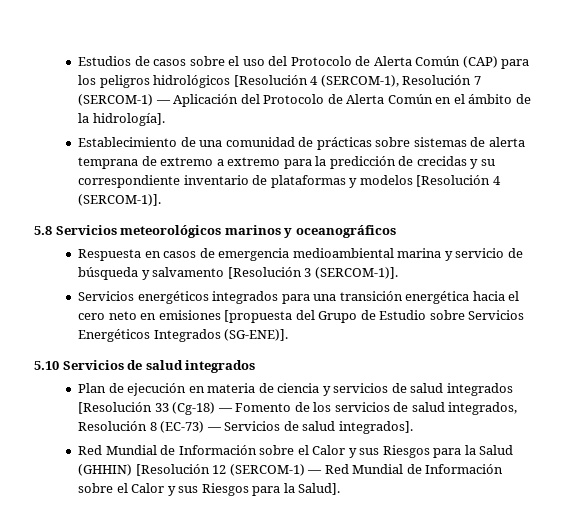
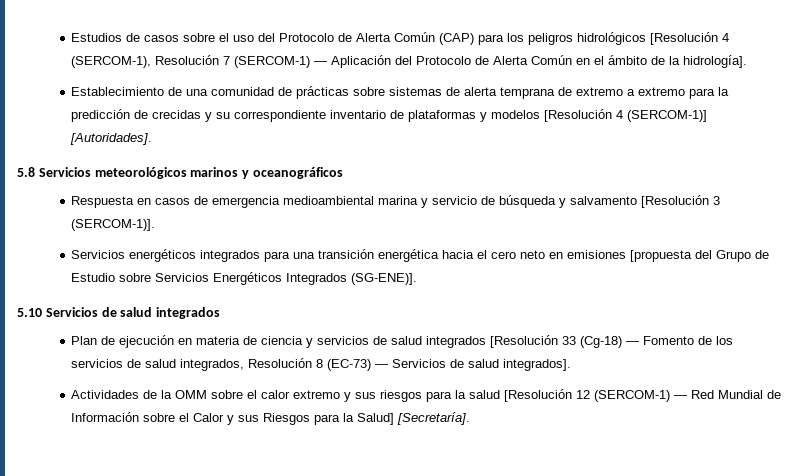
- Establecimiento de una comunidad de prácticas sobre sistemas de alerta temprana de extremo a extremo para la predicción de crecidas y su correspondiente inventario de plataformas y modelos [Resolución 4 (SERCOM-1)].
+ Establecimiento de una comunidad de prácticas sobre sistemas de alerta temprana de extremo a extremo para la predicción de crecidas y su correspondiente inventario de plataformas y modelos [Resolución 4 (SERCOM-1)] [Autoridades].
- Red Mundial de Información sobre el Calor y sus Riesgos para la Salud (GHHIN) [Resolución 12 (SERCOM-1) — Red Mundial de Información sobre el Calor y sus Riesgos para la Salud].
+ Actividades de la OMM sobre el calor extremo y sus riesgos para la salud [Resolución 12 (SERCOM-1) — Red Mundial de Información sobre el Calor y sus Riesgos para la Salud] [Secretaría].

